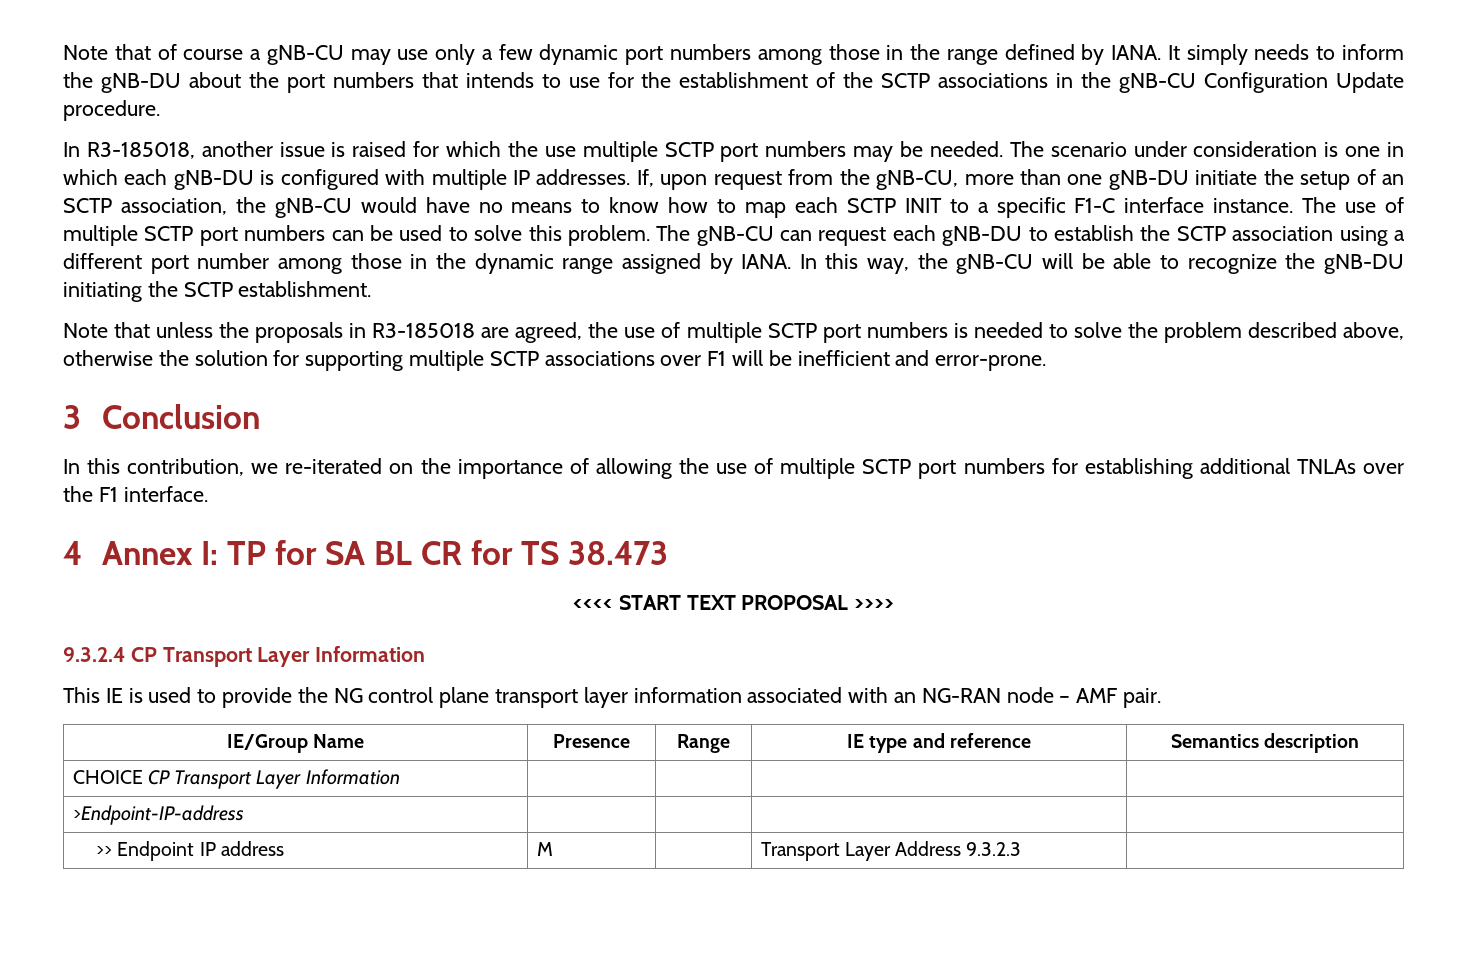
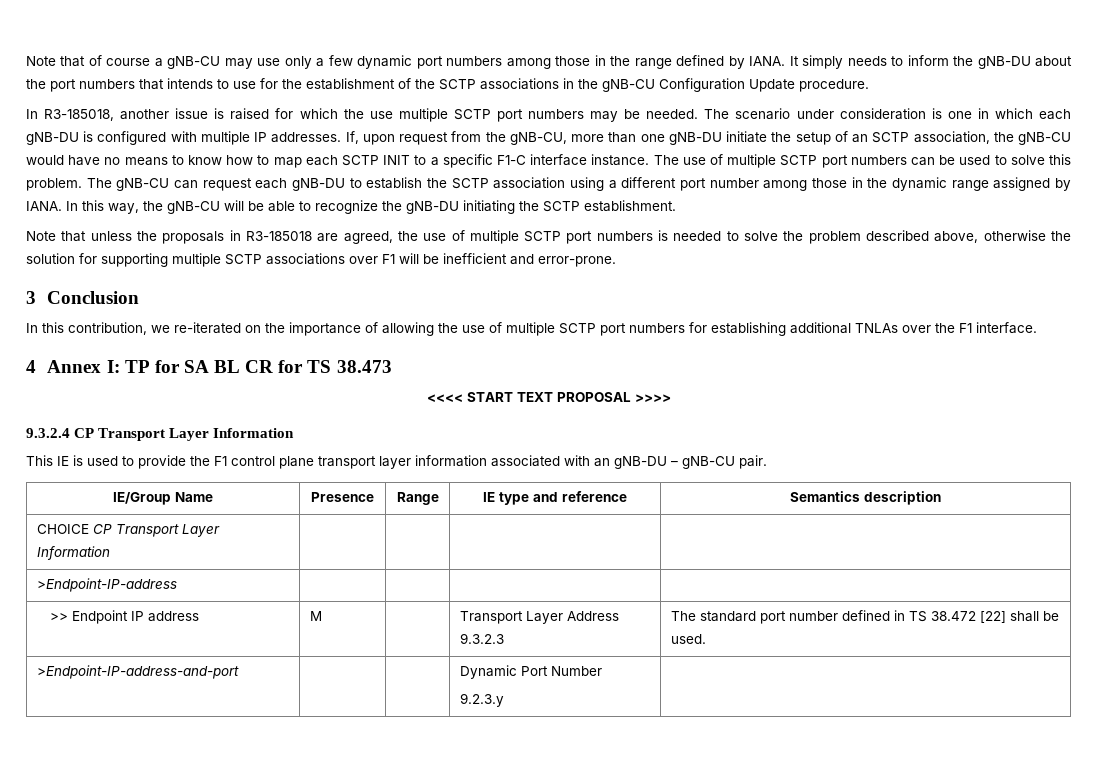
- This IE is used to provide the NG control plane transport layer information associated with an NG-RAN node – AMF pair.
+ This IE is used to provide the F1 control plane transport layer information associated with an gNB-DU – gNB-CU pair.
- >> Endpoint IP address | M | | Transport Layer Address 9.3.2.3 |
+ >> Endpoint IP address | M | | Transport Layer Address 9.3.2.3 | The standard port number defined in TS 38.472 [22] shall be used.
+ >Endpoint-IP-address-and-port | | | Dynamic Port Number
+ 9.2.3.y |

